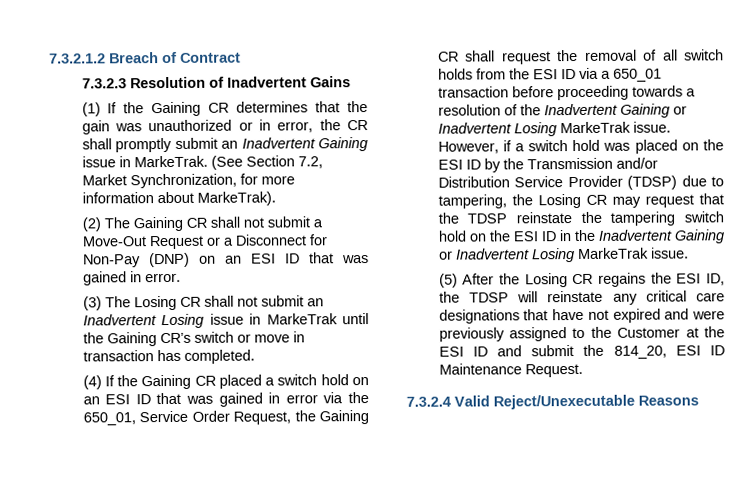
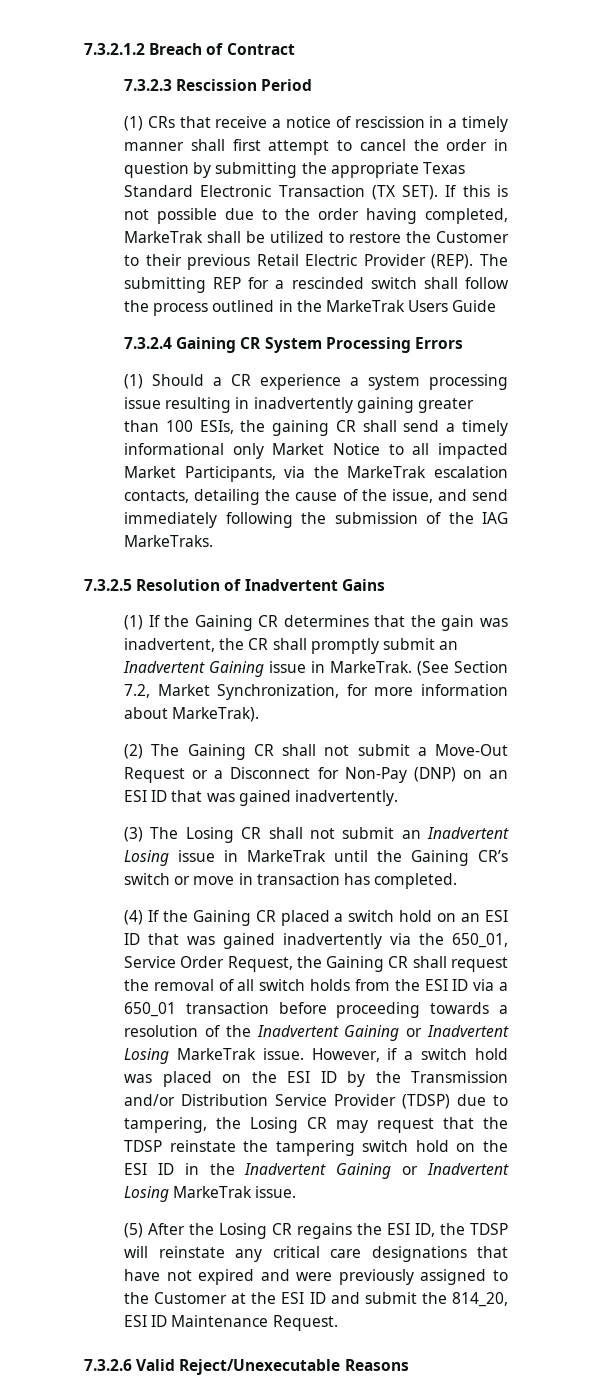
- 7.3.2.3 Resolution of Inadvertent Gains
+ 7.3.2.3 Rescission Period
+ (1) CRs that receive a notice of rescission in a timely manner shall first attempt to cancel the order in question by submitting the appropriate Texas Standard Electronic Transaction (TX SET). If this is not possible due to the order having completed, MarkeTrak shall be utilized to restore the Customer to their previous Retail Electric Provider (REP). The submitting REP for a rescinded switch shall follow the process outlined in the MarkeTrak Users Guide
+ 7.3.2.4 Gaining CR System Processing Errors
+ (1) Should a CR experience a system processing issue resulting in inadvertently gaining greater than 100 ESIs, the gaining CR shall send a timely informational only Market Notice to all impacted Market Participants, via the MarkeTrak escalation contacts, detailing the cause of the issue, and send immediately following the submission of the IAG MarkeTraks.
+ 7.3.2.5 Resolution of Inadvertent Gains
- (1) If the Gaining CR determines that the gain was unauthorized or in error, the CR shall promptly submit an Inadvertent Gaining issue in MarkeTrak.
+ (1) If the Gaining CR determines that the gain was inadvertent, the CR shall promptly submit an Inadvertent Gaining issue in MarkeTrak.
- (2) The Gaining CR shall not submit a Move-Out Request or a Disconnect for Non-Pay (DNP) on an ESI ID that was gained in error.
+ (2) The Gaining CR shall not submit a Move-Out Request or a Disconnect for Non-Pay (DNP) on an ESI ID that was gained inadvertently.
- (4) If the Gaining CR placed a switch hold on an ESI ID that was gained in error via the 650_01, Service Order Request, the Gaining CR shall request the removal of all switch holds from the ESI ID via a 650_01 transaction before proceeding towards a resolution of the Inadvertent Gaining or Inadvertent Losing MarkeTrak issue.
+ (4) If the Gaining CR placed a switch hold on an ESI ID that was gained inadvertently via the 650_01, Service Order Request, the Gaining CR shall request the removal of all switch holds from the ESI ID via a 650_01 transaction before proceeding towards a resolution of the Inadvertent Gaining or Inadvertent Losing MarkeTrak issue.
- 7.3.2.4 Valid Reject/Unexecutable Reasons
+ 7.3.2.6 Valid Reject/Unexecutable Reasons

